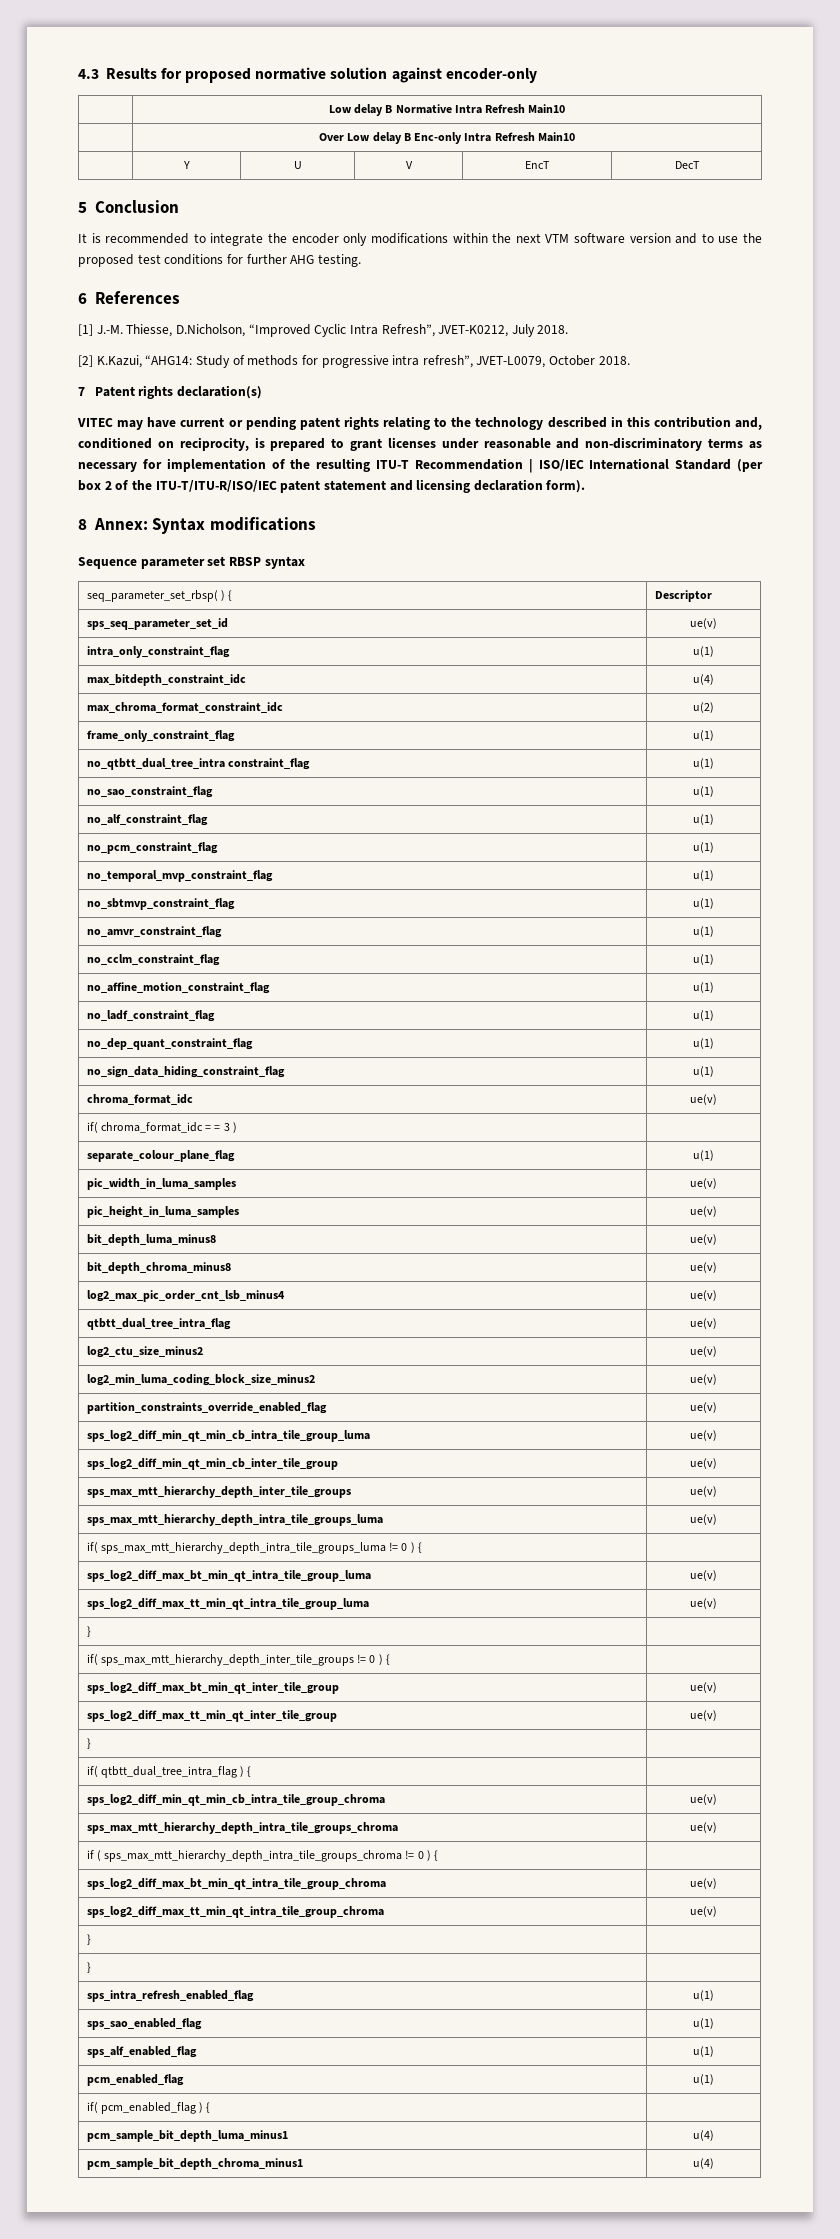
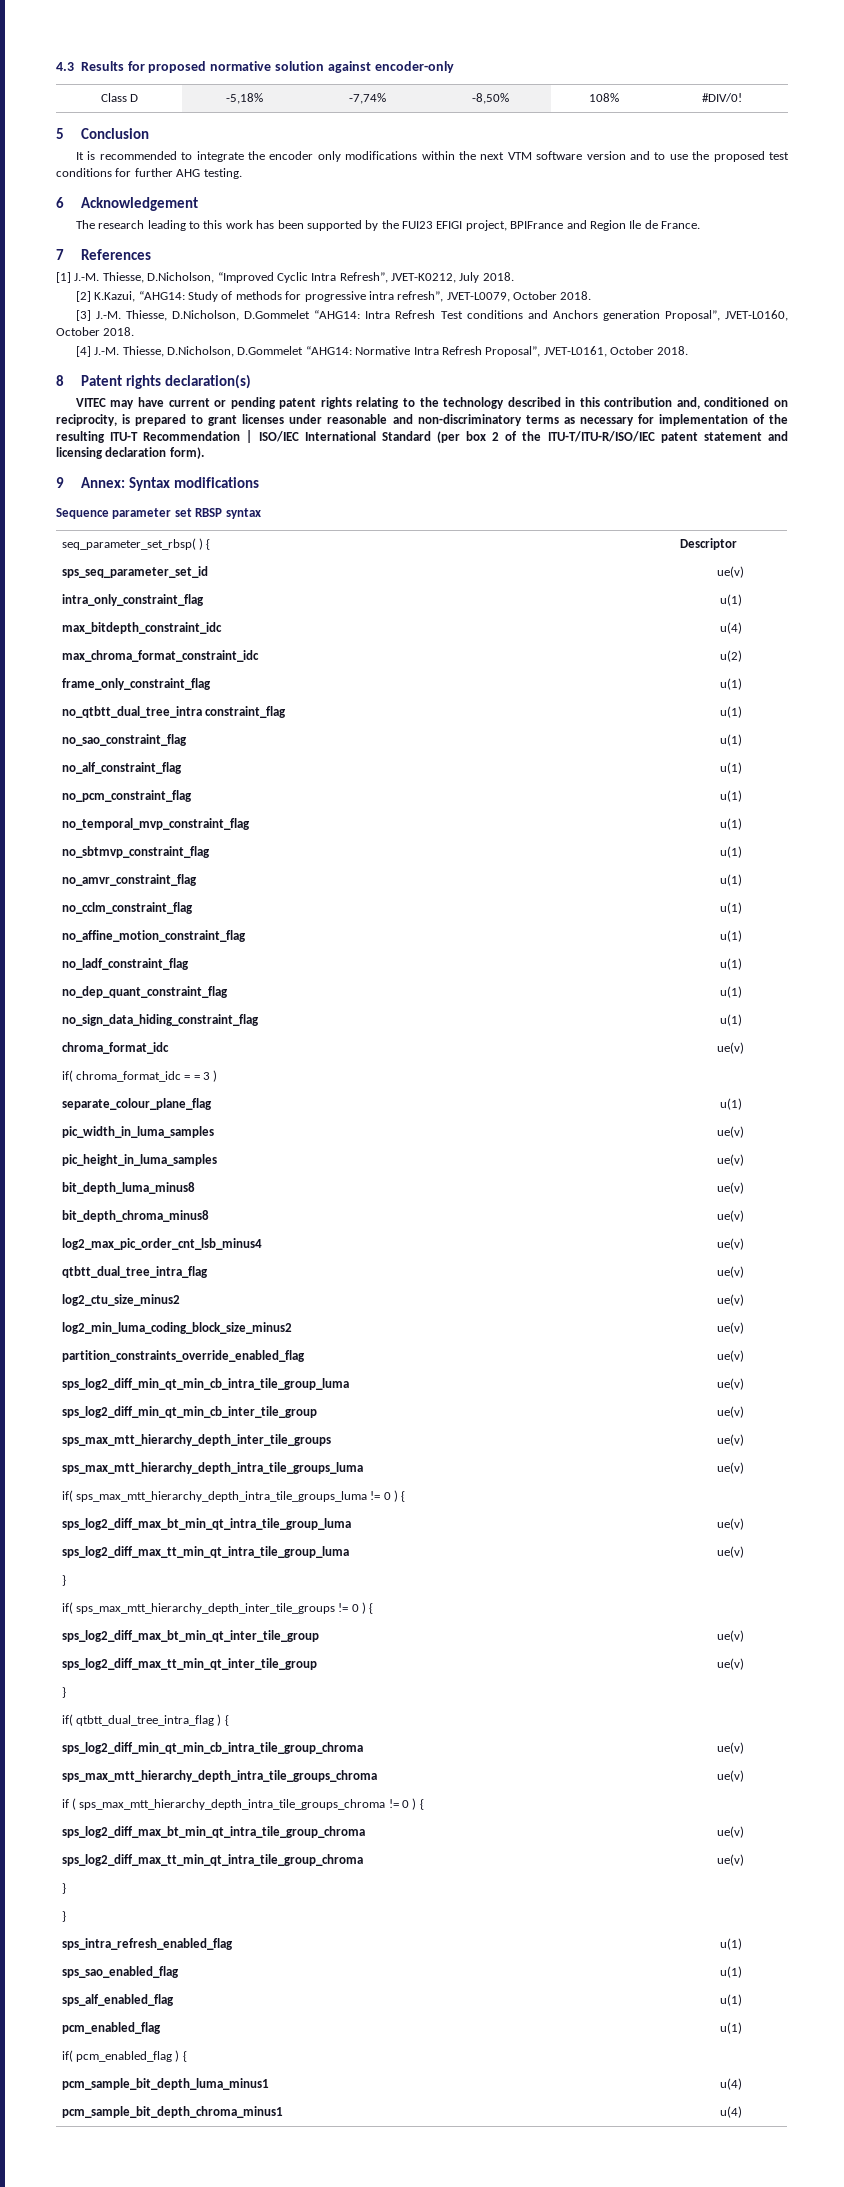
- | Low delay B Normative Intra Refresh Main10
- | Over Low delay B Enc-only Intra Refresh Main10
- | Y | U | V | EncT | DecT
+ Class D | -5,18% | -7,74% | -8,50% | 108% | #DIV/0!
- 6 References
+ 6 Acknowledgement
+ The research leading to this work has been supported by the FUI23 EFIGI project, BPIFrance and Region Ile de France.
+ 7 References
- 7 Patent rights declaration(s)
+ [3] J.-M. Thiesse, D.Nicholson, D.Gommelet “AHG14: Intra Refresh Test conditions and Anchors generation Proposal”, JVET-L0160, October 2018.
+ [4] J.-M. Thiesse, D.Nicholson, D.Gommelet “AHG14: Normative Intra Refresh Proposal”, JVET-L0161, October 2018.
+ 8 Patent rights declaration(s)
- 8 Annex: Syntax modifications
+ 9 Annex: Syntax modifications

